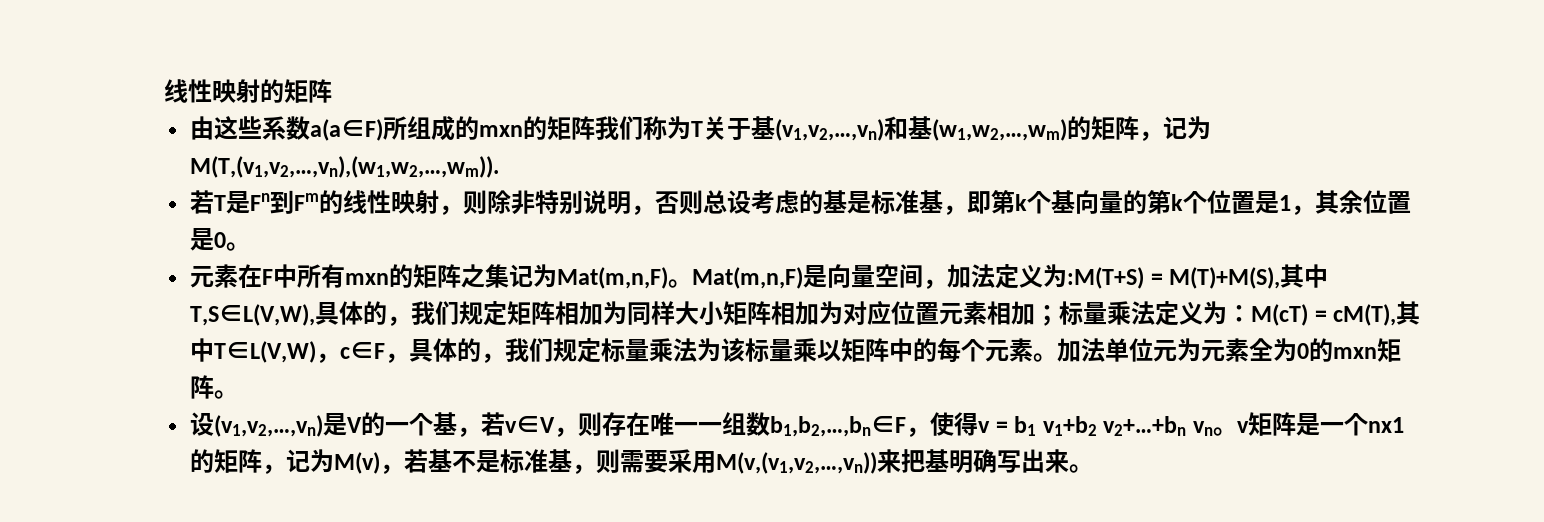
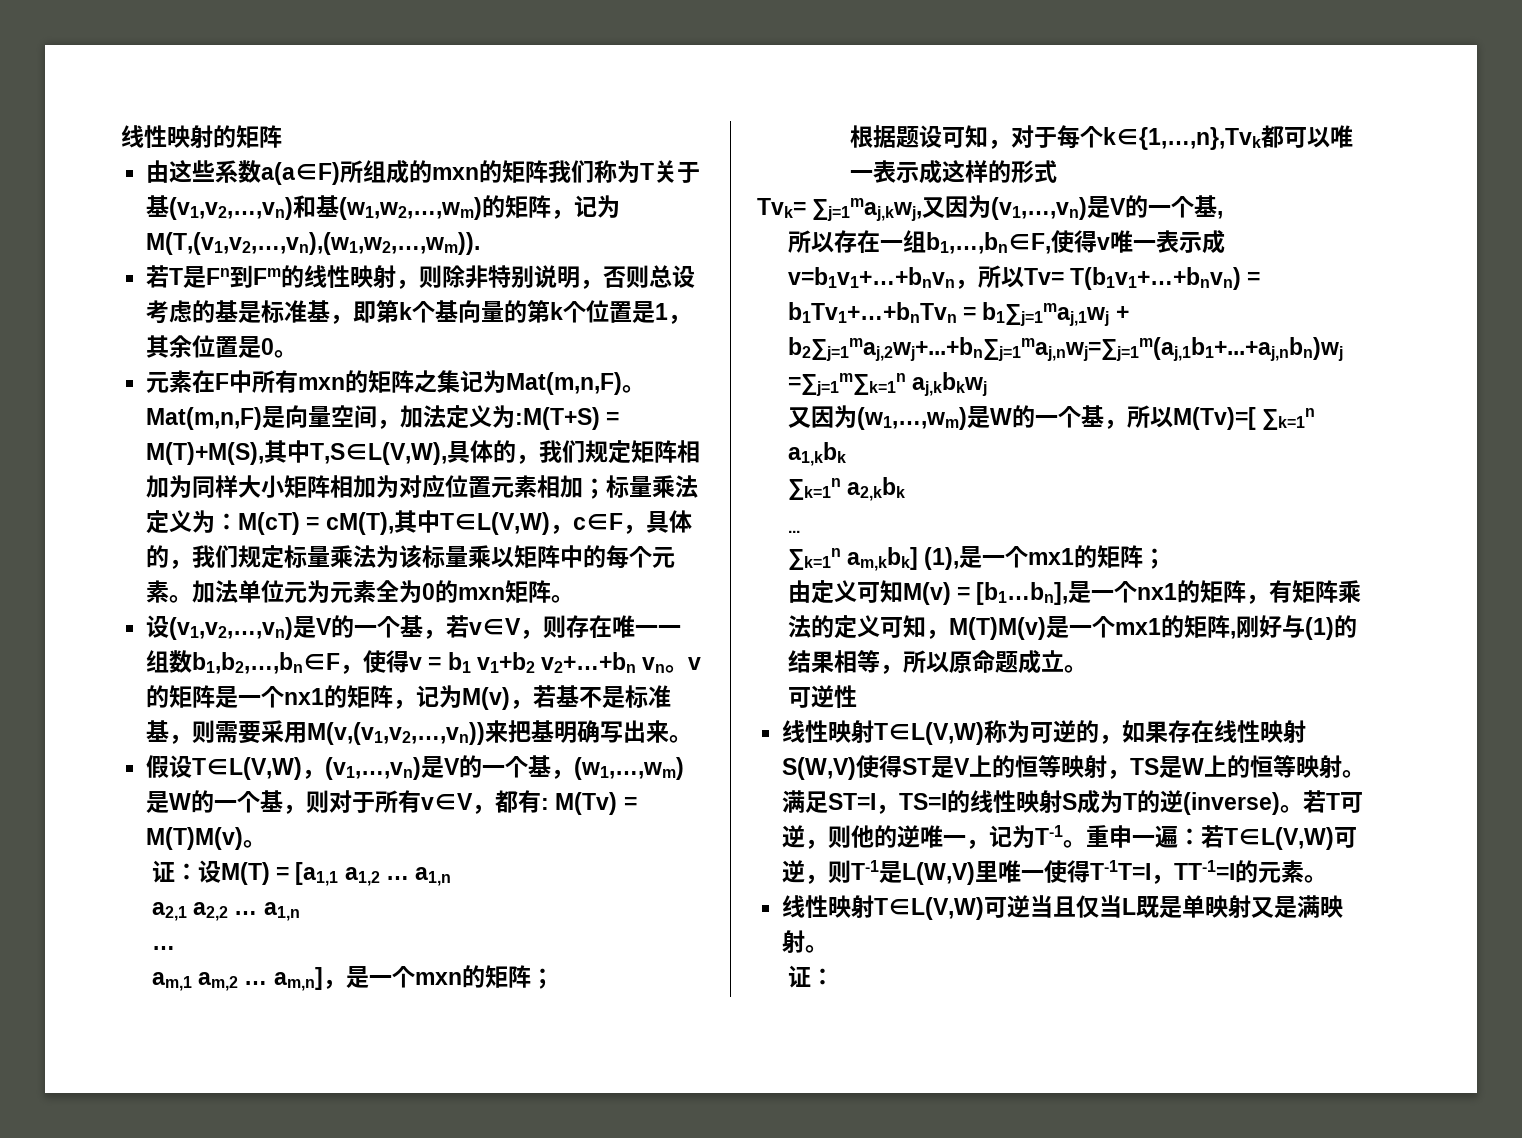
- 设(v1,v2,…,vn)是V的一个基，若v∈V，则存在唯一一组数b1,b2,…,bn∈F，使得v = b1 v1+b2 v2+…+bn vn。v矩阵是一个nx1的矩阵，记为M(v)，若基不是标准基，则需要采用M(v,(v1,v2,…,vn))来把基明确写出来。
+ 设(v1,v2,…,vn)是V的一个基，若v∈V，则存在唯一一组数b1,b2,…,bn∈F，使得v = b1 v1+b2 v2+…+bn vn。v的矩阵是一个nx1的矩阵，记为M(v)，若基不是标准基，则需要采用M(v,(v1,v2,…,vn))来把基明确写出来。
+ 假设T∈L(V,W)，(v1,…,vn)是V的一个基，(w1,…,wm)是W的一个基，则对于所有v∈V，都有: M(Tv) = M(T)M(v)。
+ 证：设M(T) = [a1,1 a1,2 … a1,n
+ a2,1 a2,2 … a1,n
+ …
+ am,1 am,2 … am,n]，是一个mxn的矩阵；
+ 根据题设可知，对于每个k∈{1,…,n},Tvk都可以唯一表示成这样的形式
+ Tvk= ∑j=1maj,kwj,又因为(v1,…,vn)是V的一个基,
+ 所以存在一组b1,…,bn∈F,使得v唯一表示成v=b1v1+…+bnvn，所以Tv= T(b1v1+…+bnvn) = b1Tv1+…+bnTvn = b1∑j=1maj,1wj + b2∑j=1maj,2wj+...+bn∑j=1maj,nwj=∑j=1m(aj,1b1+...+aj,nbn)wj =∑j=1m∑k=1n aj,kbkwj
+ 又因为(w1,…,wm)是W的一个基，所以M(Tv)=[ ∑k=1n a1,kbk
+ ∑k=1n a2,kbk
+ ...
+ ∑k=1n am,kbk] (1),是一个mx1的矩阵；
+ 由定义可知M(v) = [b1…bn],是一个nx1的矩阵，有矩阵乘法的定义可知，M(T)M(v)是一个mx1的矩阵,刚好与(1)的结果相等，所以原命题成立。
+ 可逆性
+ 线性映射T∈L(V,W)称为可逆的，如果存在线性映射S(W,V)使得ST是V上的恒等映射，TS是W上的恒等映射。满足ST=I，TS=I的线性映射S成为T的逆(inverse)。若T可逆，则他的逆唯一，记为T-1。重申一遍：若T∈L(V,W)可逆，则T-1是L(W,V)里唯一使得T-1T=I，TT-1=I的元素。
+ 线性映射T∈L(V,W)可逆当且仅当L既是单映射又是满映射。
+ 证：

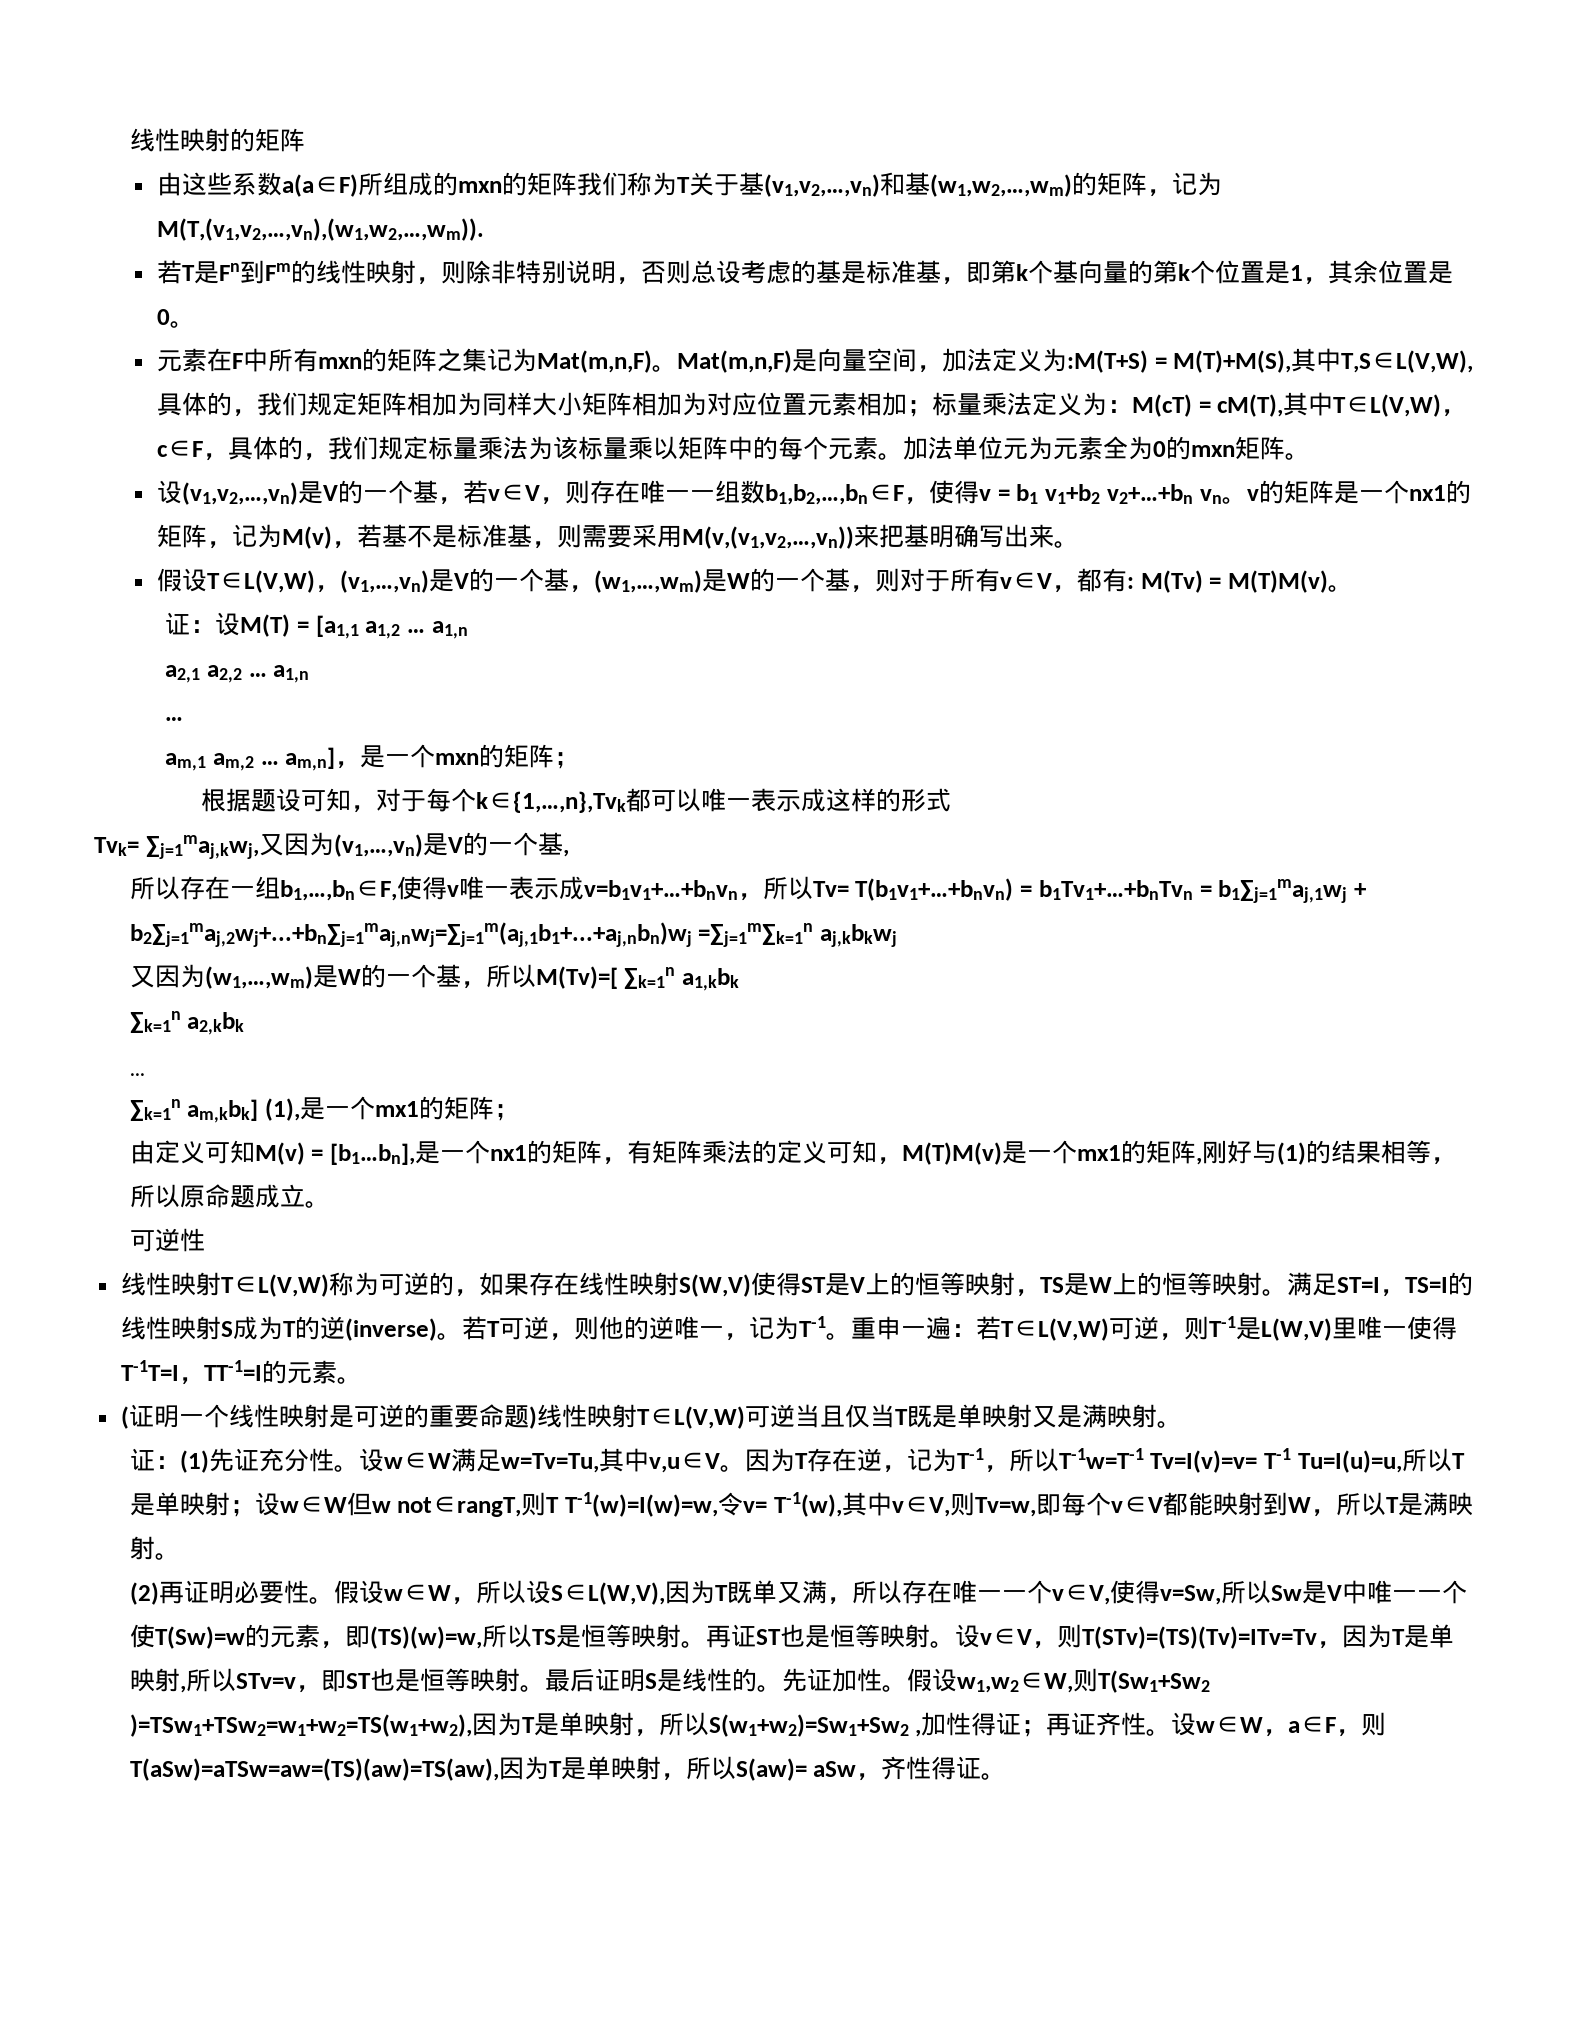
- 线性映射T∈L(V,W)可逆当且仅当L既是单映射又是满映射。
- 证：
+ (证明一个线性映射是可逆的重要命题)线性映射T∈L(V,W)可逆当且仅当T既是单映射又是满映射。
+ 证：(1)先证充分性。设w∈W满足w=Tv=Tu,其中v,u∈V。因为T存在逆，记为T-1，所以T-1w=T-1 Tv=I(v)=v= T-1 Tu=I(u)=u,所以T是单映射；设w∈W但w not∈rangT,则T T-1(w)=I(w)=w,令v= T-1(w),其中v∈V,则Tv=w,即每个v∈V都能映射到W，所以T是满映射。
+ (2)再证明必要性。假设w∈W，所以设S∈L(W,V),因为T既单又满，所以存在唯一一个v∈V,使得v=Sw,所以Sw是V中唯一一个使T(Sw)=w的元素，即(TS)(w)=w,所以TS是恒等映射。再证ST也是恒等映射。设v∈V，则T(STv)=(TS)(Tv)=ITv=Tv，因为T是单映射,所以STv=v，即ST也是恒等映射。最后证明S是线性的。先证加性。假设w1,w2∈W,则T(Sw1+Sw2 )=TSw1+TSw2=w1+w2=TS(w1+w2),因为T是单映射，所以S(w1+w2)=Sw1+Sw2 ,加性得证；再证齐性。设w∈W，a∈F，则T(aSw)=aTSw=aw=(TS)(aw)=TS(aw),因为T是单映射，所以S(aw)= aSw，齐性得证。

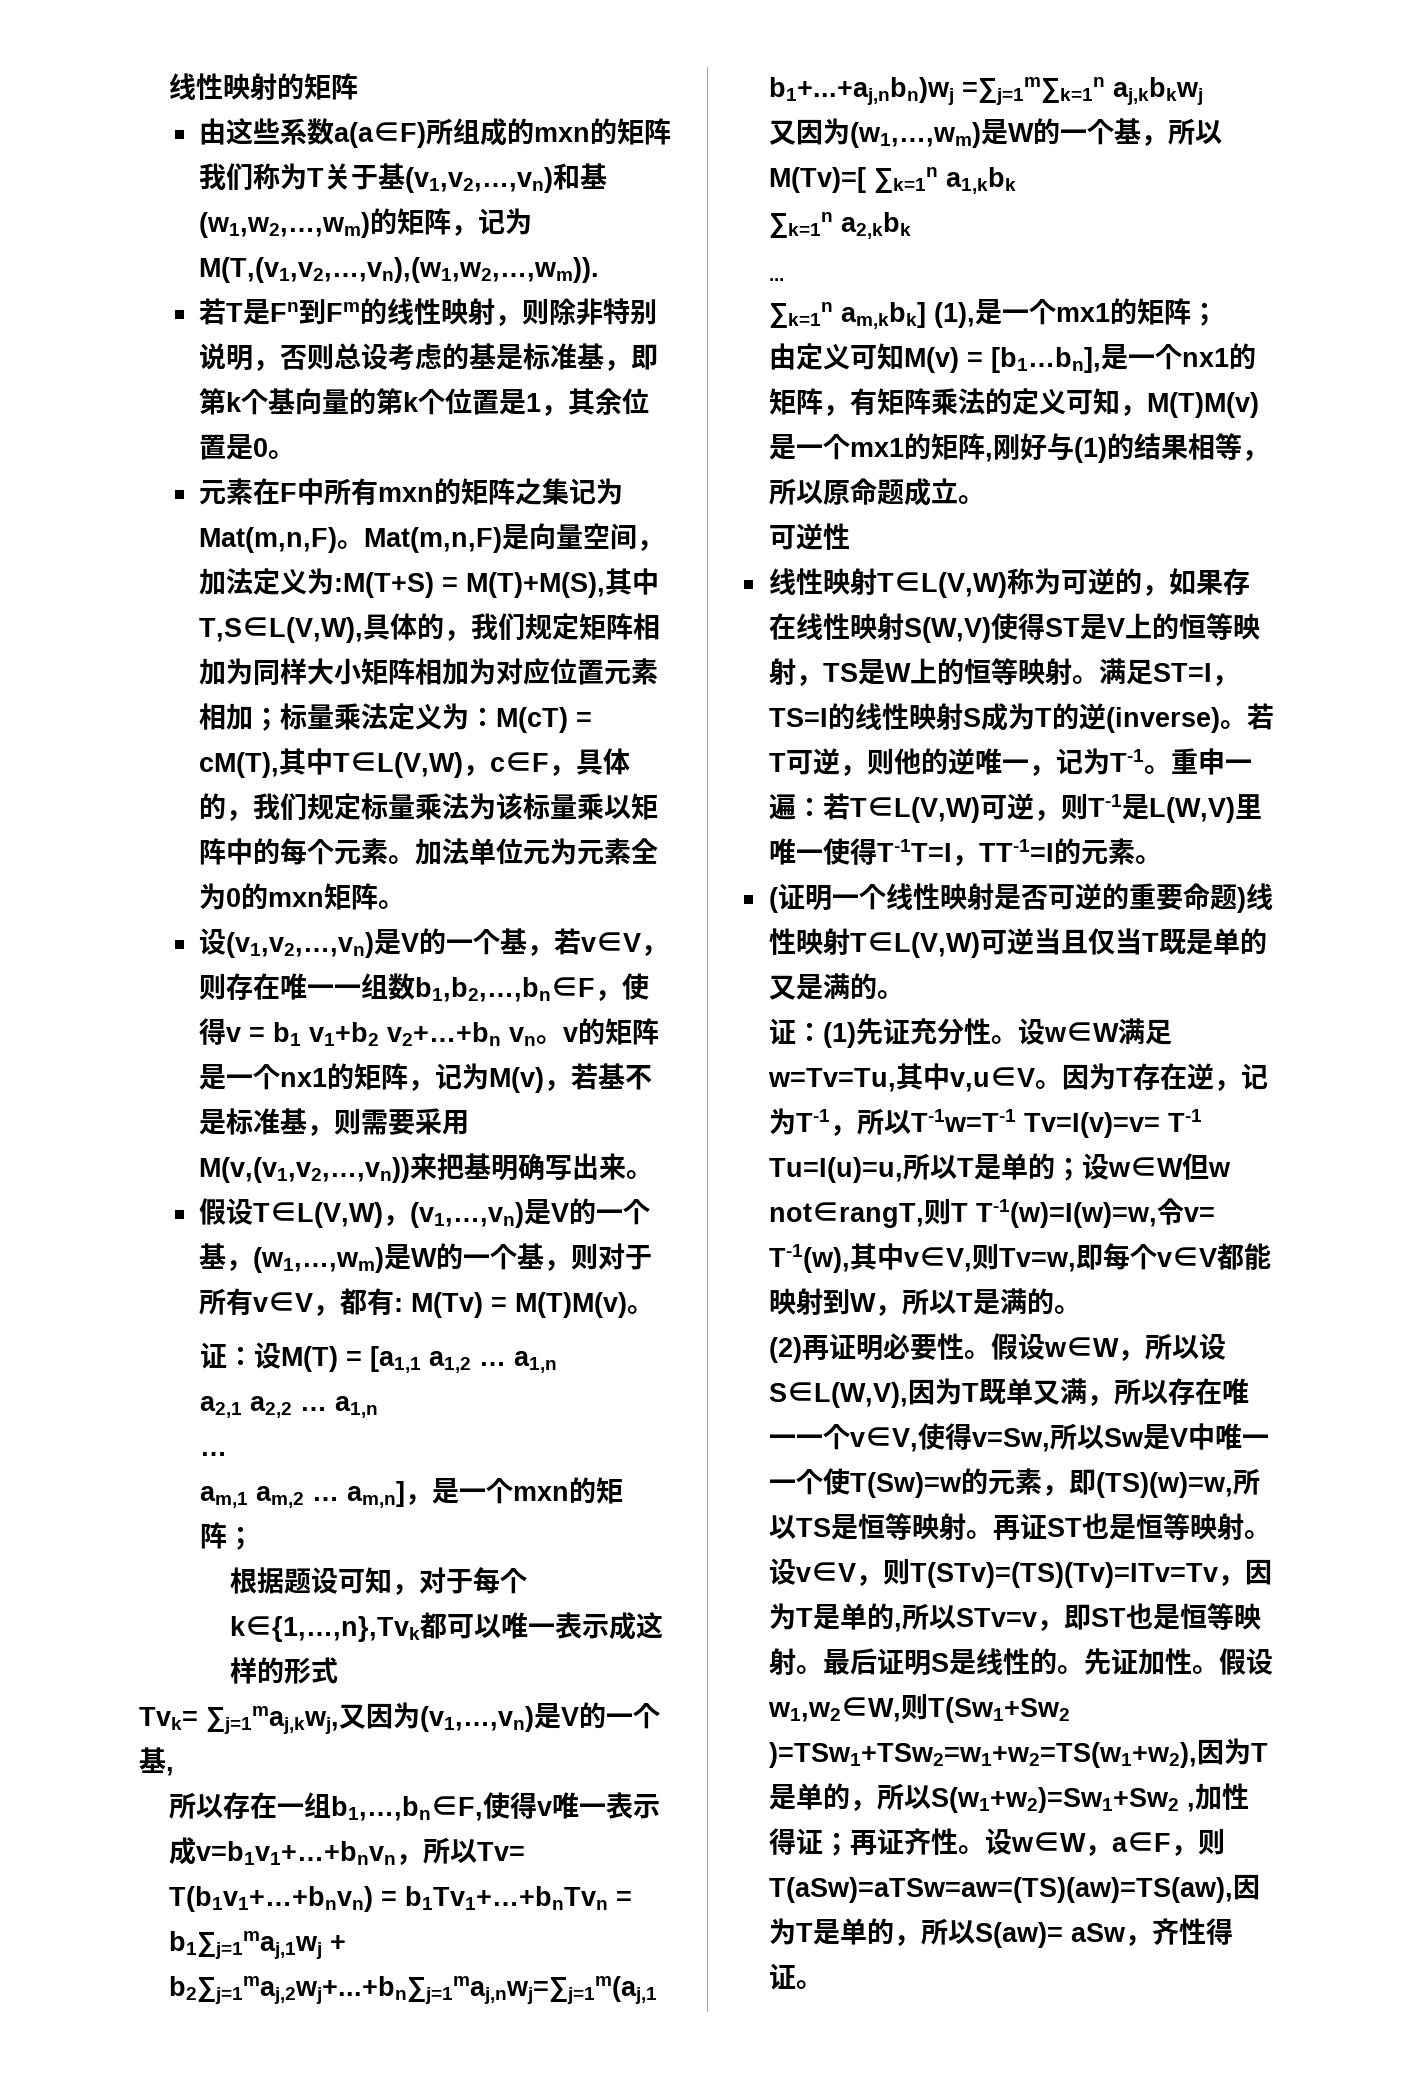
- (证明一个线性映射是可逆的重要命题)线性映射T∈L(V,W)可逆当且仅当T既是单映射又是满映射。
+ (证明一个线性映射是否可逆的重要命题)线性映射T∈L(V,W)可逆当且仅当T既是单的又是满的。
- 因为T存在逆，记为T-1，所以T-1w=T-1 Tv=I(v)=v= T-1 Tu=I(u)=u,所以T是单映射；设w∈W但w not∈rangT,则T T-1(w)=I(w)=w,令v= T-1(w),其中v∈V,则Tv=w,即每个v∈V都能映射到W，所以T是满映射。
+ 因为T存在逆，记为T-1，所以T-1w=T-1 Tv=I(v)=v= T-1 Tu=I(u)=u,所以T是单的；设w∈W但w not∈rangT,则T T-1(w)=I(w)=w,令v= T-1(w),其中v∈V,则Tv=w,即每个v∈V都能映射到W，所以T是满的。
- 设v∈V，则T(STv)=(TS)(Tv)=ITv=Tv，因为T是单映射,所以STv=v，即ST也是恒等映射。
+ 设v∈V，则T(STv)=(TS)(Tv)=ITv=Tv，因为T是单的,所以STv=v，即ST也是恒等映射。
- 假设w1,w2∈W,则T(Sw1+Sw2 )=TSw1+TSw2=w1+w2=TS(w1+w2),因为T是单映射，所以S(w1+w2)=Sw1+Sw2 ,加性得证；再证齐性。
+ 假设w1,w2∈W,则T(Sw1+Sw2 )=TSw1+TSw2=w1+w2=TS(w1+w2),因为T是单的，所以S(w1+w2)=Sw1+Sw2 ,加性得证；再证齐性。
- 设w∈W，a∈F，则T(aSw)=aTSw=aw=(TS)(aw)=TS(aw),因为T是单映射，所以S(aw)= aSw，齐性得证。
+ 设w∈W，a∈F，则T(aSw)=aTSw=aw=(TS)(aw)=TS(aw),因为T是单的，所以S(aw)= aSw，齐性得证。

